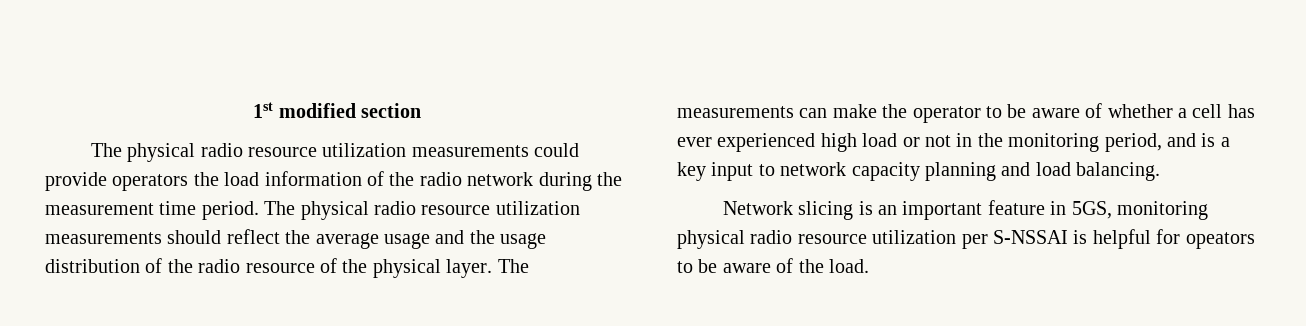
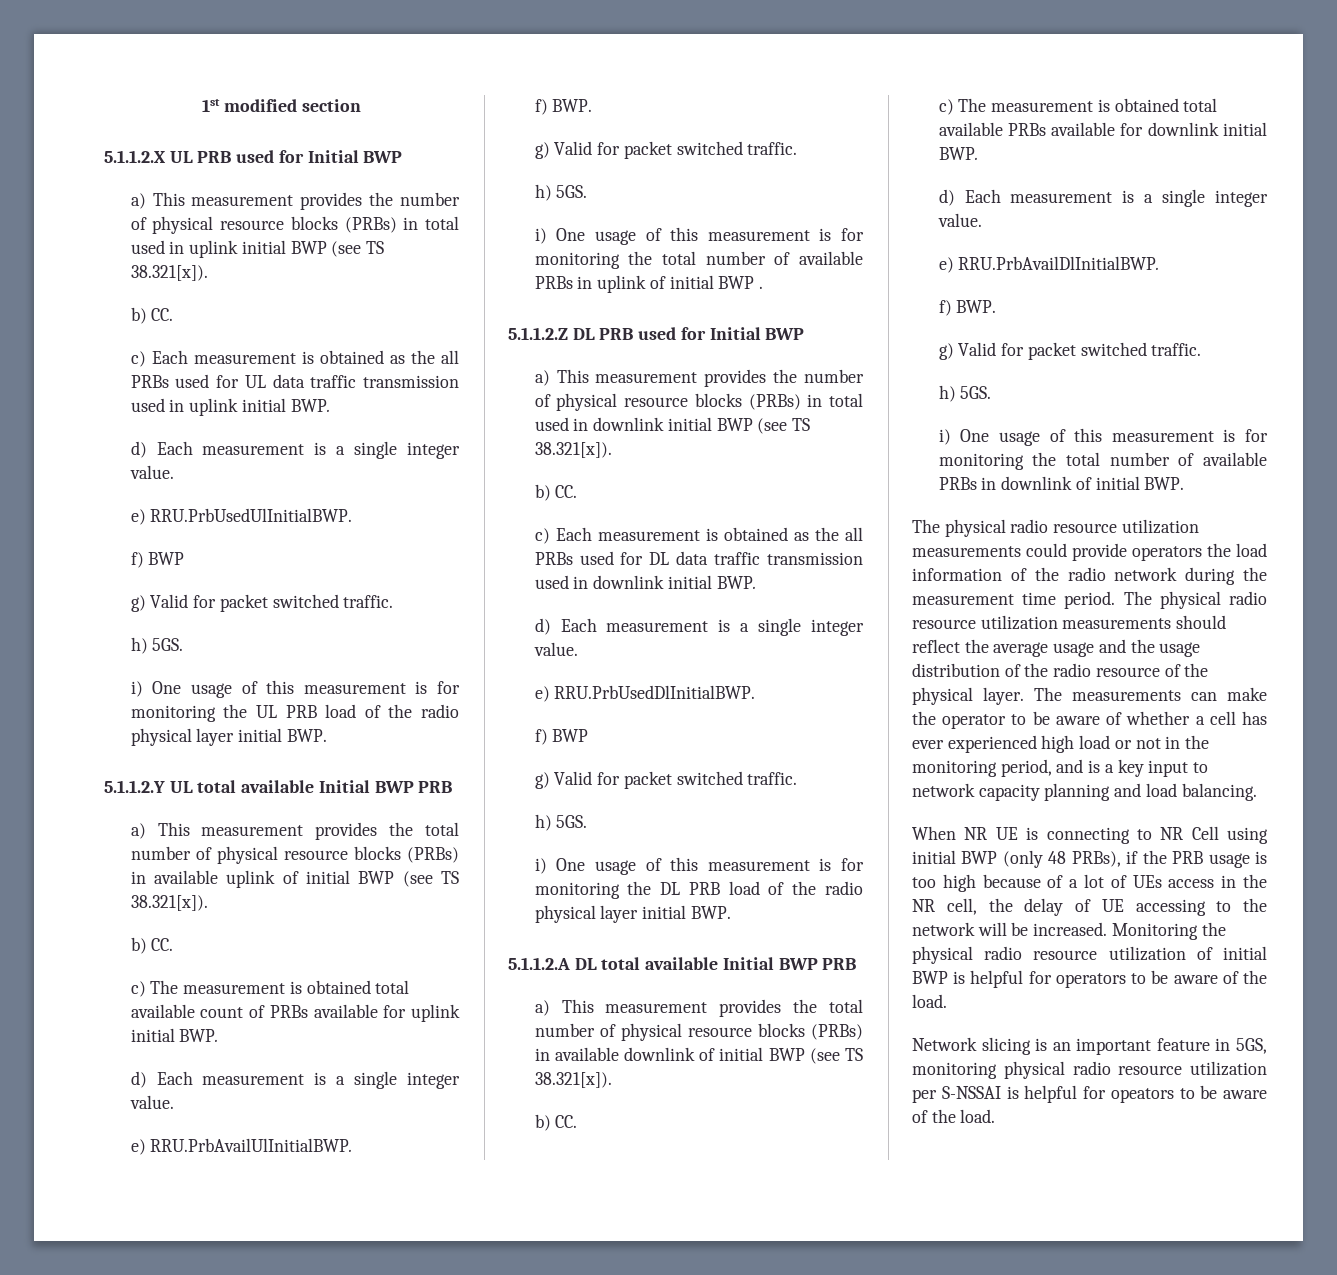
+ 5.1.1.2.X UL PRB used for Initial BWP
+ a) This measurement provides the number of physical resource blocks (PRBs) in total used in uplink initial BWP (see TS 38.321[x]).
+ b) CC.
+ c) Each measurement is obtained as the all PRBs used for UL data traffic transmission used in uplink initial BWP.
+ d) Each measurement is a single integer value.
+ e) RRU.PrbUsedUlInitialBWP.
+ f) BWP
+ g) Valid for packet switched traffic.
+ h) 5GS.
+ i) One usage of this measurement is for monitoring the UL PRB load of the radio physical layer initial BWP.
+ 5.1.1.2.Y UL total available Initial BWP PRB
+ a) This measurement provides the total number of physical resource blocks (PRBs) in available uplink of initial BWP (see TS 38.321[x]).
+ b) CC.
+ c) The measurement is obtained total available count of PRBs available for uplink initial BWP.
+ d) Each measurement is a single integer value.
+ e) RRU.PrbAvailUlInitialBWP.
+ f) BWP.
+ g) Valid for packet switched traffic.
+ h) 5GS.
+ i) One usage of this measurement is for monitoring the total number of available PRBs in uplink of initial BWP .
+ 5.1.1.2.Z DL PRB used for Initial BWP
+ a) This measurement provides the number of physical resource blocks (PRBs) in total used in downlink initial BWP (see TS 38.321[x]).
+ b) CC.
+ c) Each measurement is obtained as the all PRBs used for DL data traffic transmission used in downlink initial BWP.
+ d) Each measurement is a single integer value.
+ e) RRU.PrbUsedDlInitialBWP.
+ f) BWP
+ g) Valid for packet switched traffic.
+ h) 5GS.
+ i) One usage of this measurement is for monitoring the DL PRB load of the radio physical layer initial BWP.
+ 5.1.1.2.A DL total available Initial BWP PRB
+ a) This measurement provides the total number of physical resource blocks (PRBs) in available downlink of initial BWP (see TS 38.321[x]).
+ b) CC.
+ c) The measurement is obtained total available PRBs available for downlink initial BWP.
+ d) Each measurement is a single integer value.
+ e) RRU.PrbAvailDlInitialBWP.
+ f) BWP.
+ g) Valid for packet switched traffic.
+ h) 5GS.
+ i) One usage of this measurement is for monitoring the total number of available PRBs in downlink of initial BWP.
+ When NR UE is connecting to NR Cell using initial BWP (only 48 PRBs), if the PRB usage is too high because of a lot of UEs access in the NR cell, the delay of UE accessing to the network will be increased. Monitoring the physical radio resource utilization of initial BWP is helpful for operators to be aware of the load.

